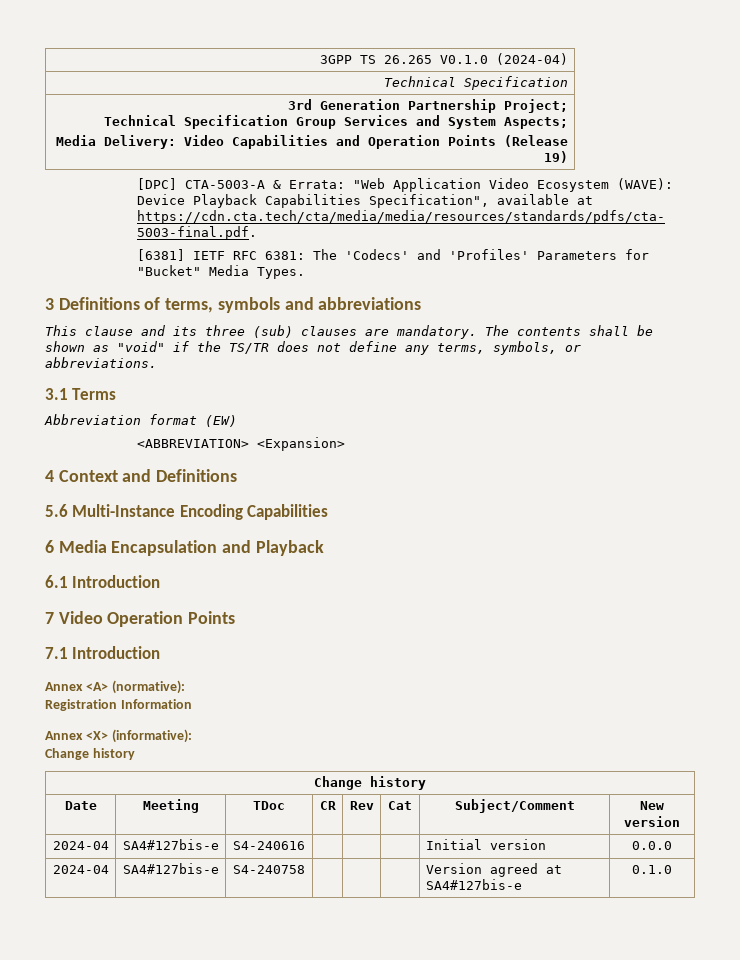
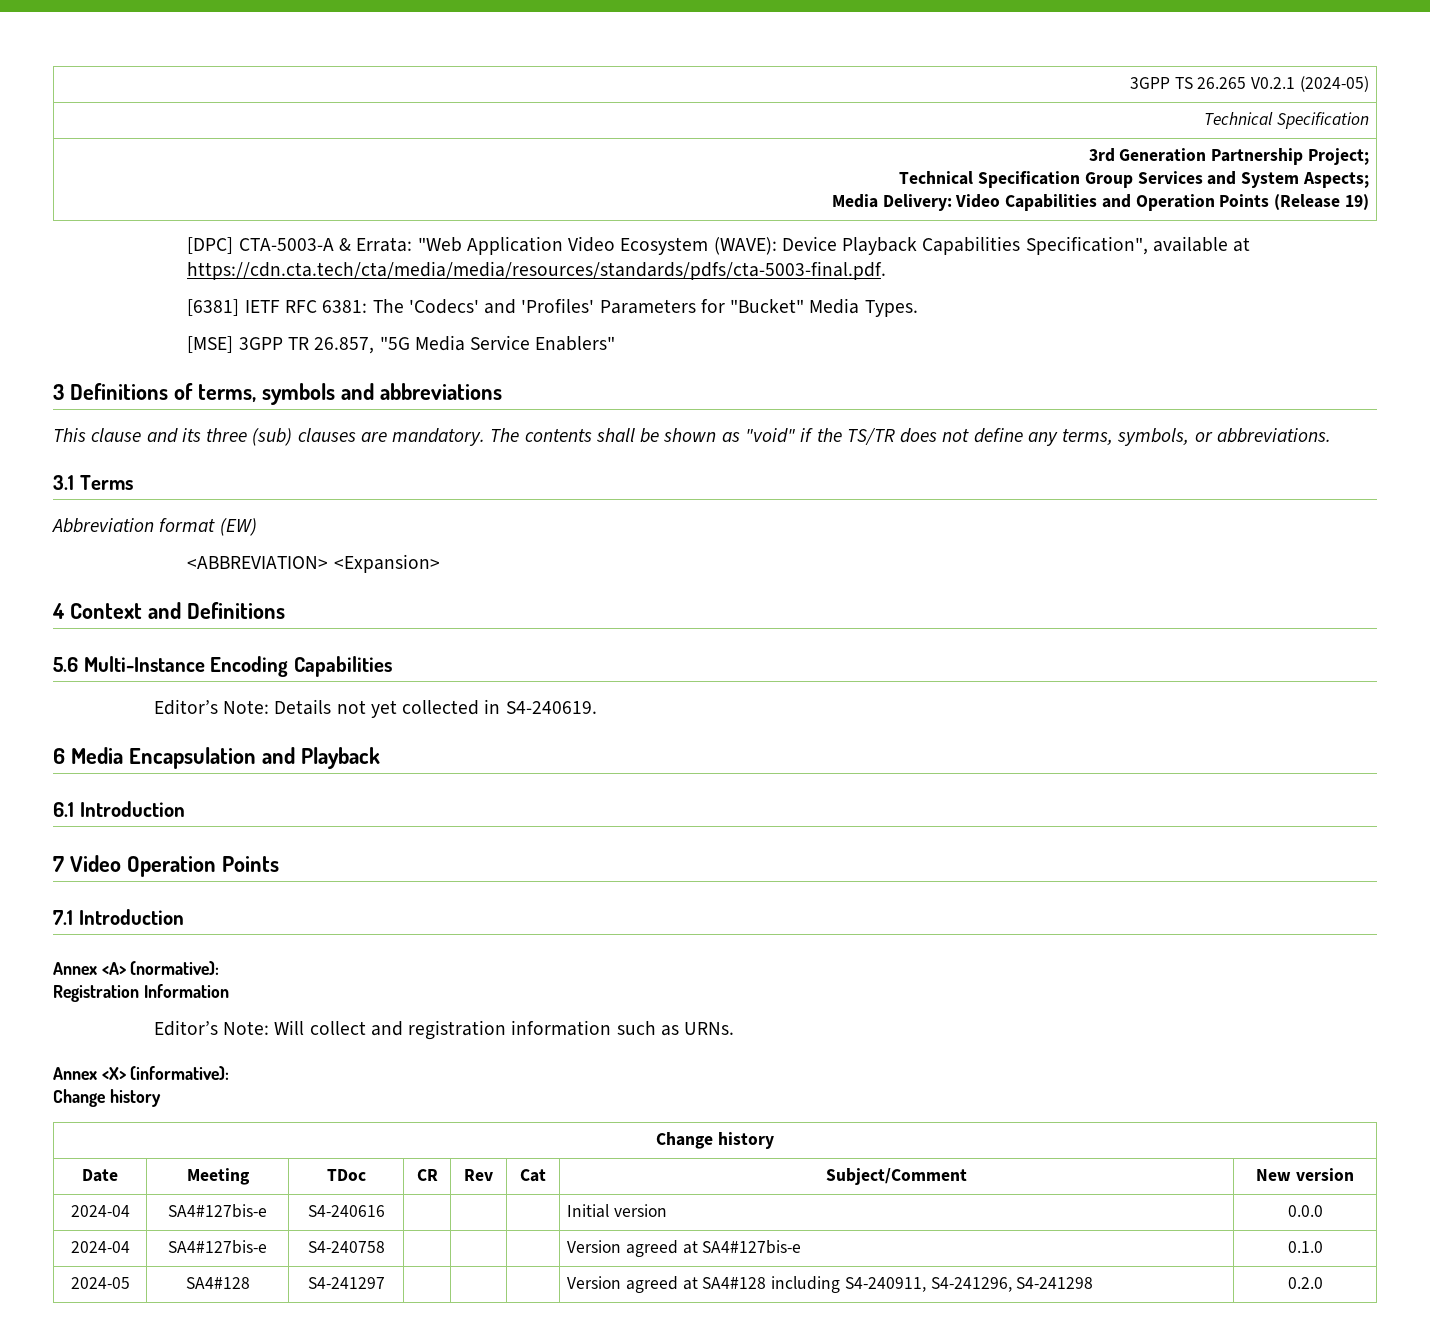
- 3GPP TS 26.265 V0.1.0 (2024-04)
+ 3GPP TS 26.265 V0.2.1 (2024-05)
+ [MSE] 3GPP TR 26.857, "5G Media Service Enablers"
+ Editor’s Note: Details not yet collected in S4-240619.
+ Editor’s Note: Will collect and registration information such as URNs.
+ 2024-05 | SA4#128 | S4-241297 | | | | Version agreed at SA4#128 including S4-240911, S4-241296, S4-241298 | 0.2.0

